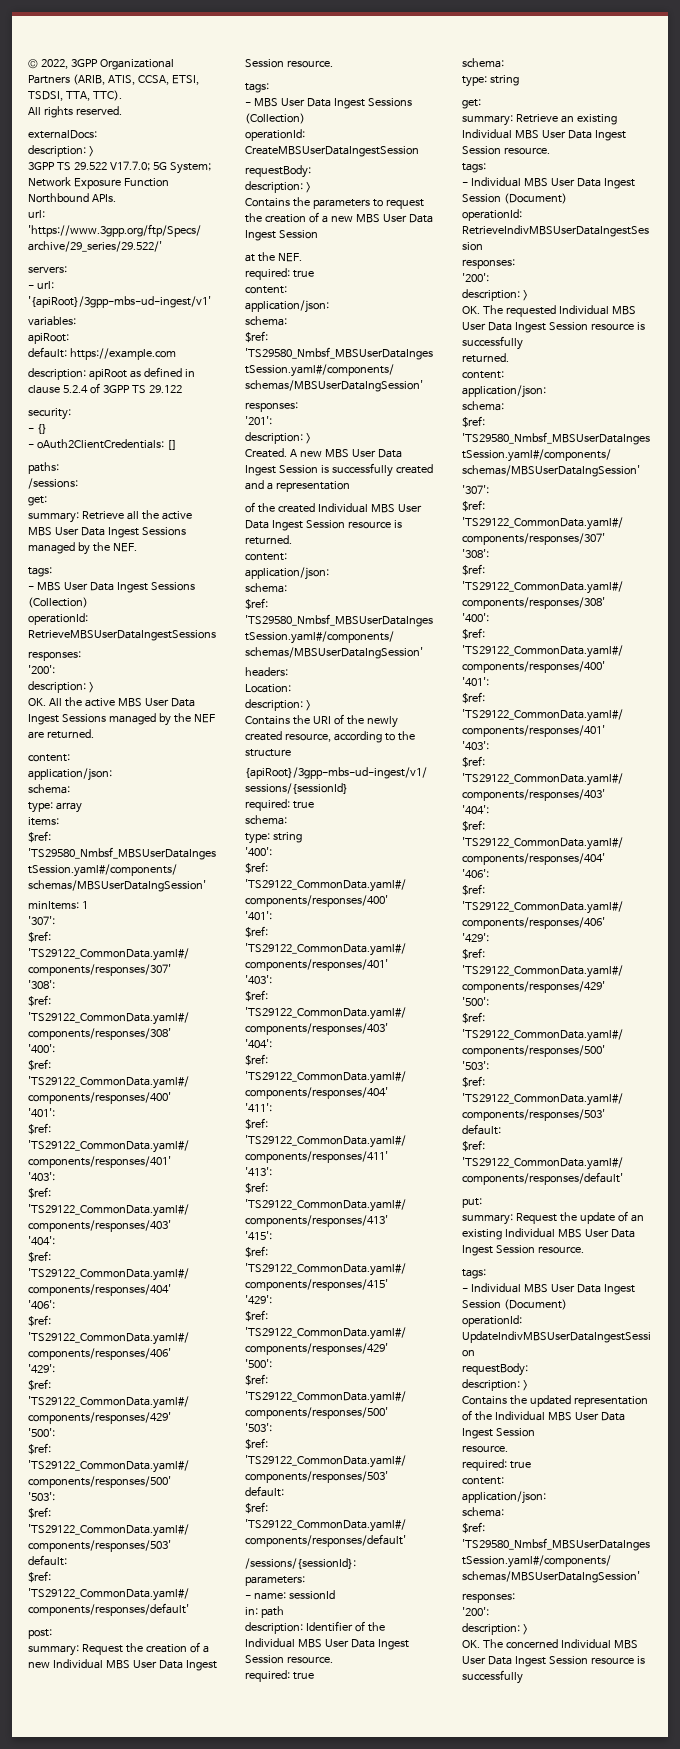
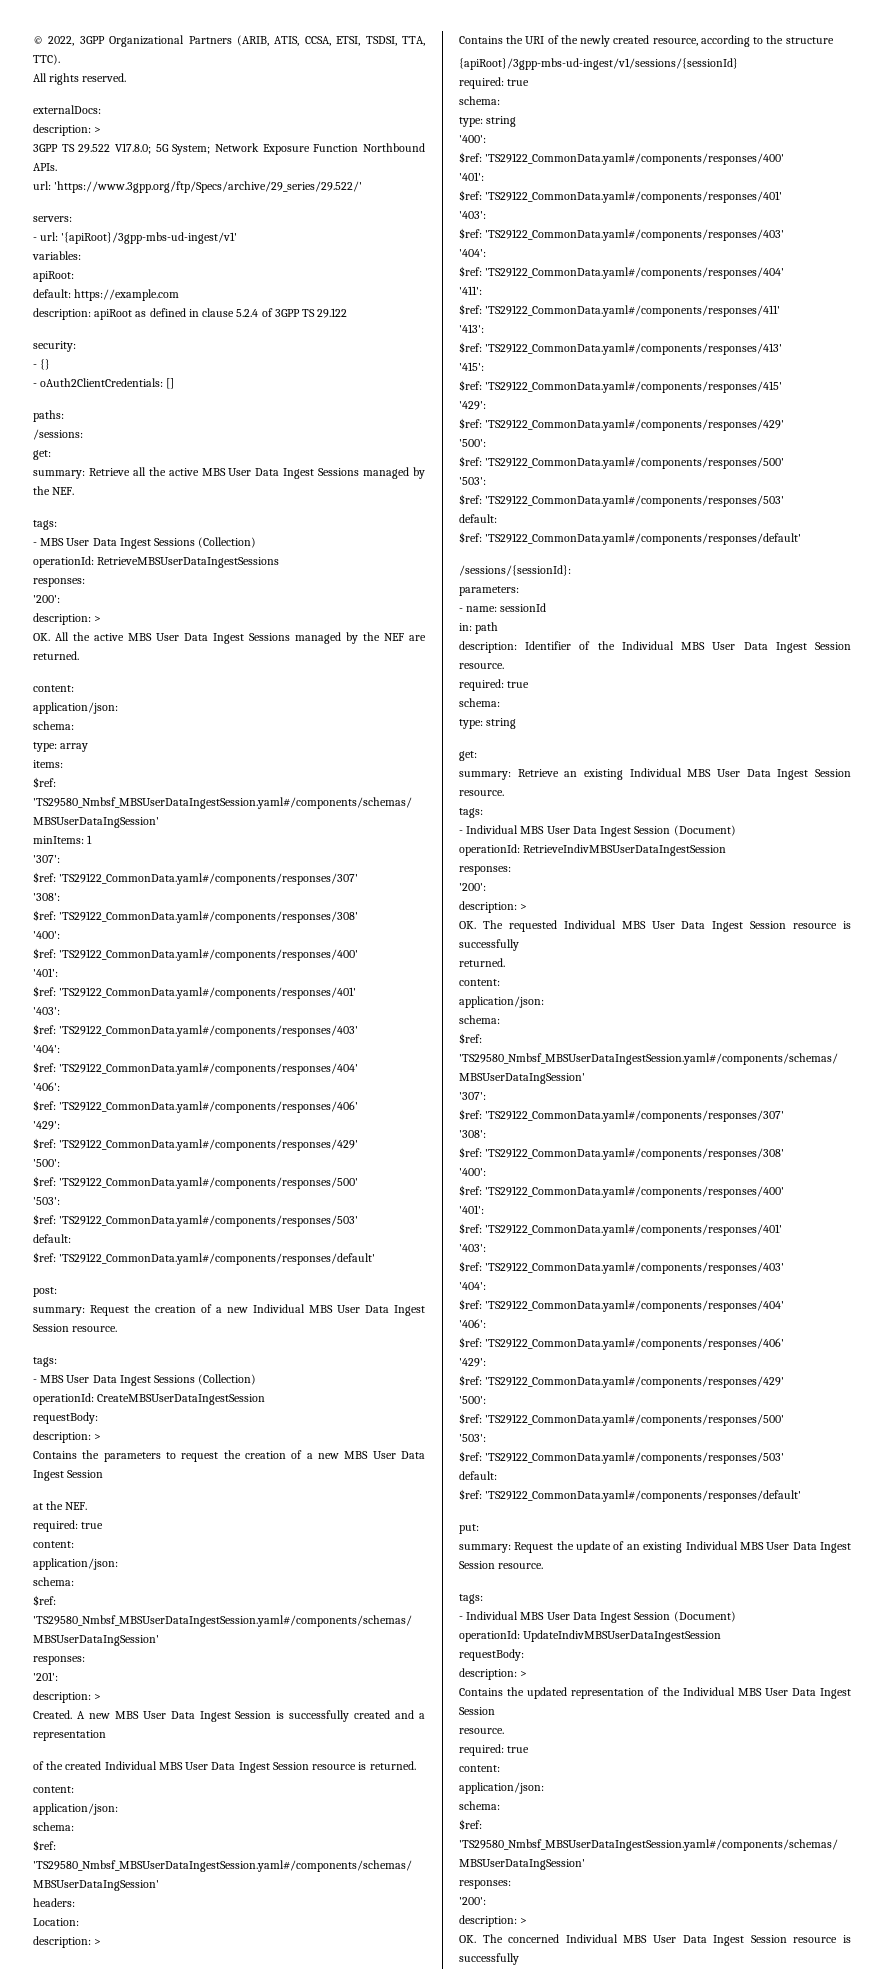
- 3GPP TS 29.522 V17.7.0; 5G System; Network Exposure Function Northbound APIs.
+ 3GPP TS 29.522 V17.8.0; 5G System; Network Exposure Function Northbound APIs.

